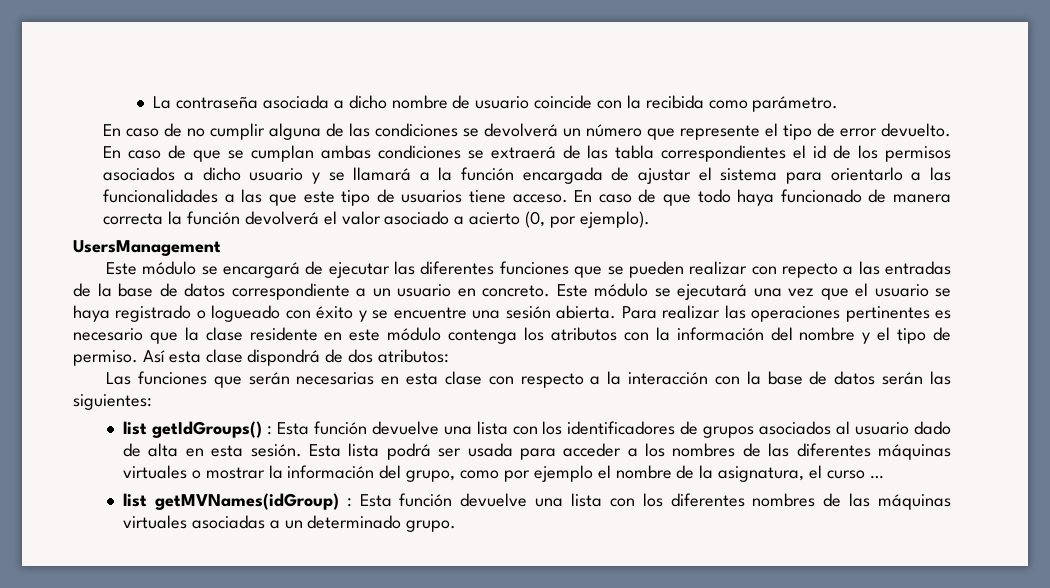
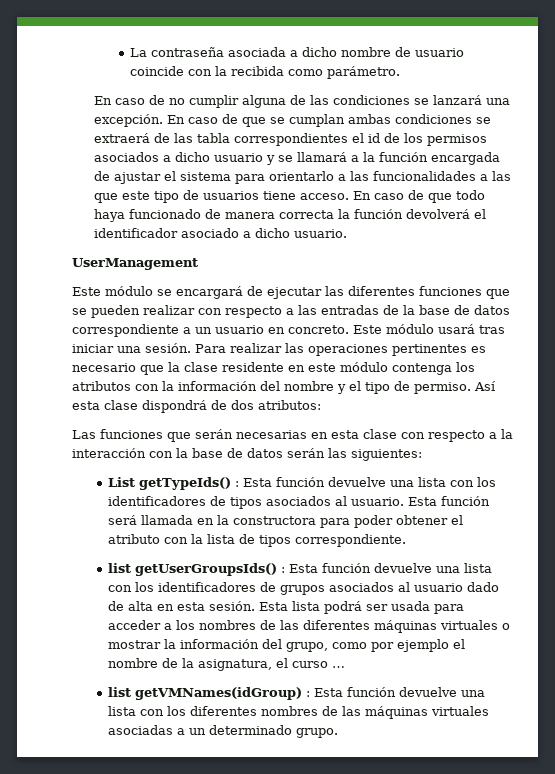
- En caso de no cumplir alguna de las condiciones se devolverá un número que represente el tipo de error devuelto.
+ En caso de no cumplir alguna de las condiciones se lanzará una excepción.
- En caso de que todo haya funcionado de manera correcta la función devolverá el valor asociado a acierto (0, por ejemplo).
- UsersManagement
+ En caso de que todo haya funcionado de manera correcta la función devolverá el identificador asociado a dicho usuario.
+ UserManagement
- Este módulo se encargará de ejecutar las diferentes funciones que se pueden realizar con repecto a las entradas de la base de datos correspondiente a un usuario en concreto.
+ Este módulo se encargará de ejecutar las diferentes funciones que se pueden realizar con respecto a las entradas de la base de datos correspondiente a un usuario en concreto.
- Este módulo se ejecutará una vez que el usuario se haya registrado o logueado con éxito y se encuentre una sesión abierta.
+ Este módulo usará tras iniciar una sesión.
- list getIdGroups() : Esta función devuelve una lista con los identificadores de grupos asociados al usuario dado de alta en esta sesión.
+ List getTypeIds() : Esta función devuelve una lista con los identificadores de tipos asociados al usuario. Esta función será llamada en la constructora para poder obtener el atributo con la lista de tipos correspondiente.
+ list getUserGroupsIds() : Esta función devuelve una lista con los identificadores de grupos asociados al usuario dado de alta en esta sesión.
- list getMVNames(idGroup) : Esta función devuelve una lista con los diferentes nombres de las máquinas virtuales asociadas a un determinado grupo.
+ list getVMNames(idGroup) : Esta función devuelve una lista con los diferentes nombres de las máquinas virtuales asociadas a un determinado grupo.

